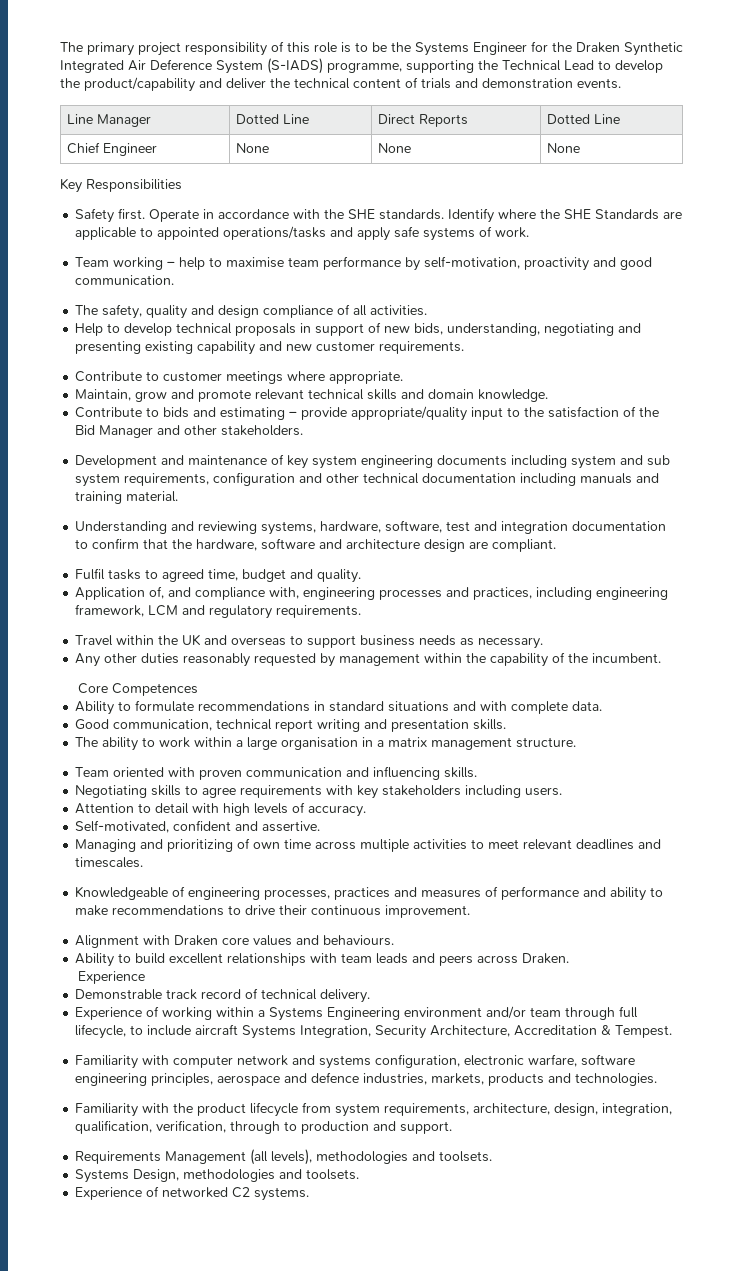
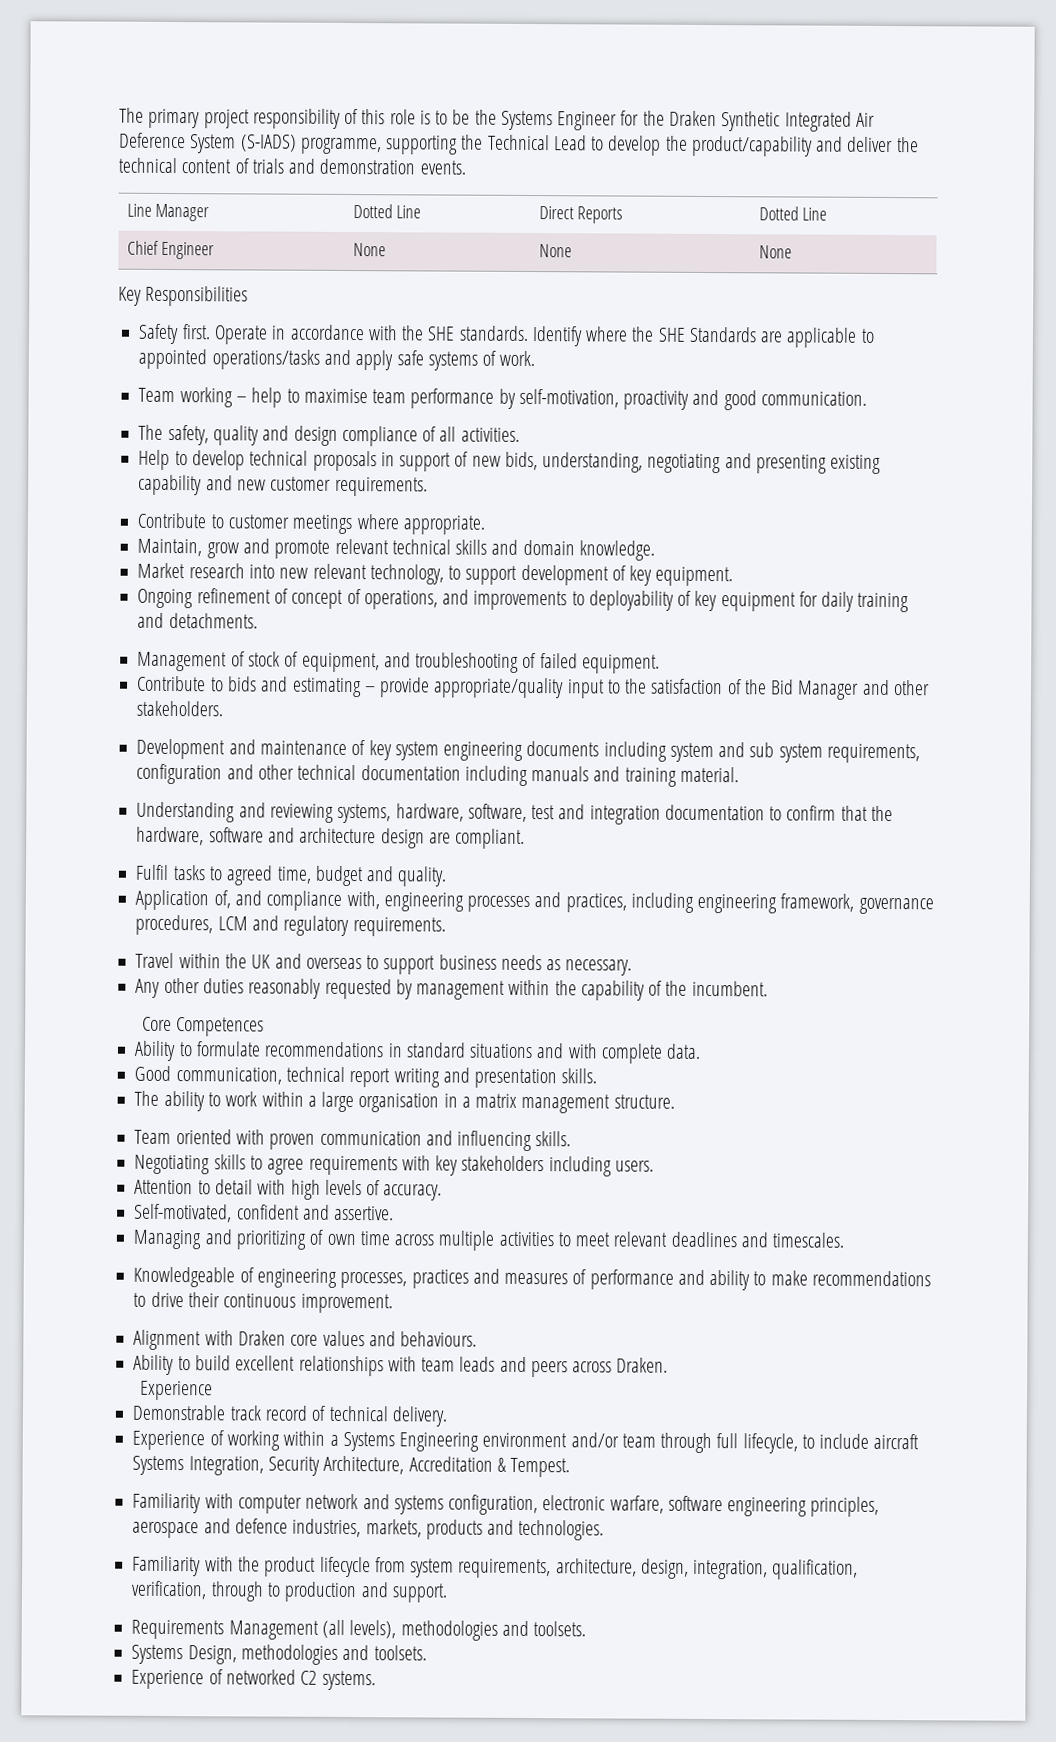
+ Market research into new relevant technology, to support development of key equipment.
+ Ongoing refinement of concept of operations, and improvements to deployability of key equipment for daily training and detachments.
+ Management of stock of equipment, and troubleshooting of failed equipment.
- Application of, and compliance with, engineering processes and practices, including engineering framework, LCM and regulatory requirements.
+ Application of, and compliance with, engineering processes and practices, including engineering framework, governance procedures, LCM and regulatory requirements.

